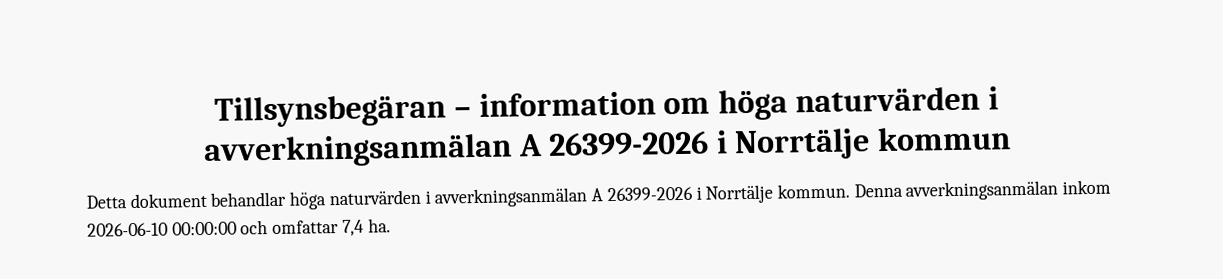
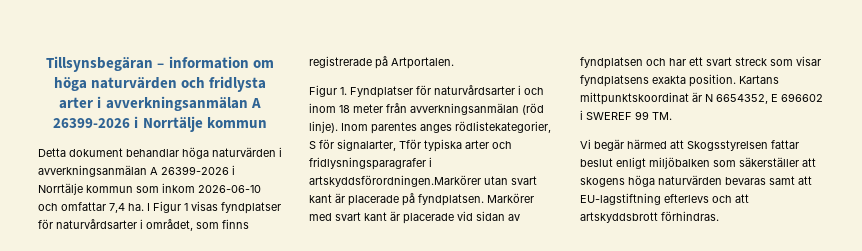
- Tillsynsbegäran – information om höga naturvärden i avverkningsanmälan A 26399-2026 i Norrtälje kommun
+ Tillsynsbegäran – information om höga naturvärden och fridlysta arter i avverkningsanmälan A 26399-2026 i Norrtälje kommun
- Detta dokument behandlar höga naturvärden i avverkningsanmälan A 26399-2026 i Norrtälje kommun. Denna avverkningsanmälan inkom 2026-06-10 00:00:00 och omfattar 7,4 ha.
+ Detta dokument behandlar höga naturvärden i avverkningsanmälan A 26399-2026 i Norrtälje kommun som inkom 2026-06-10 och omfattar 7,4 ha.
+ I Figur 1 visas fyndplatser för naturvårdsarter i området, som finns registrerade på Artportalen.
+ Figur 1. Fyndplatser för naturvårdsarter i och inom 18 meter från avverkningsanmälan (röd linje). Inom parentes anges rödlistekategorier, S för signalarter, Tför typiska arter och fridlysningsparagrafer i artskyddsförordningen.Markörer utan svart kant är placerade på fyndplatsen. Markörer med svart kant är placerade vid sidan av fyndplatsen och har ett svart streck som visar fyndplatsens exakta position. Kartans mittpunktskoordinat är N 6654352, E 696602 i SWEREF 99 TM.
+ Vi begär härmed att Skogsstyrelsen fattar beslut enligt miljöbalken som säkerställer att skogens höga naturvärden bevaras samt att EU-lagstiftning efterlevs och att artskyddsbrott förhindras.

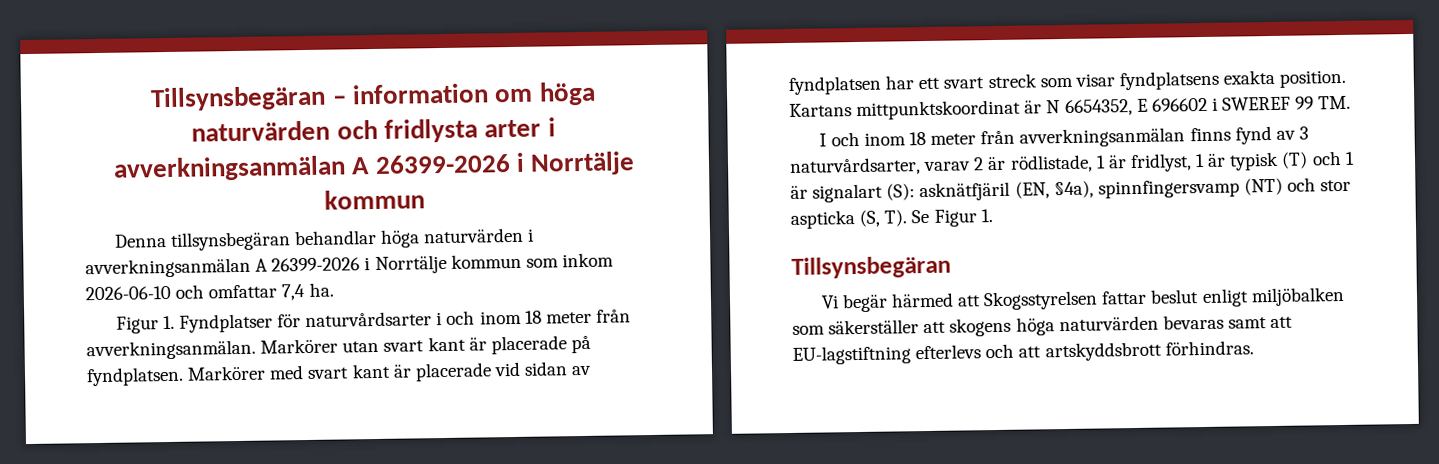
- Detta dokument behandlar höga naturvärden i avverkningsanmälan A 26399-2026 i Norrtälje kommun som inkom 2026-06-10 och omfattar 7,4 ha. I Figur 1 visas fyndplatser för naturvårdsarter i området, som finns registrerade på Artportalen.
+ Denna tillsynsbegäran behandlar höga naturvärden i avverkningsanmälan A 26399-2026 i Norrtälje kommun som inkom 2026-06-10 och omfattar 7,4 ha.
- Figur 1. Fyndplatser för naturvårdsarter i och inom 18 meter från avverkningsanmälan (röd linje). Inom parentes anges rödlistekategorier, S för signalarter, Tför typiska arter och fridlysningsparagrafer i artskyddsförordningen.Markörer utan svart kant är placerade på fyndplatsen.
+ Figur 1. Fyndplatser för naturvårdsarter i och inom 18 meter från avverkningsanmälan. Markörer utan svart kant är placerade på fyndplatsen.
- Markörer med svart kant är placerade vid sidan av fyndplatsen och har ett svart streck som visar fyndplatsens exakta position.
+ Markörer med svart kant är placerade vid sidan av fyndplatsen har ett svart streck som visar fyndplatsens exakta position.
+ I och inom 18 meter från avverkningsanmälan finns fynd av 3 naturvårdsarter, varav 2 är rödlistade, 1 är fridlyst, 1 är typisk (T) och 1 är signalart (S): asknätfjäril (EN, §4a), spinnfingersvamp (NT) och stor aspticka (S, T). Se Figur 1.
+ Tillsynsbegäran

